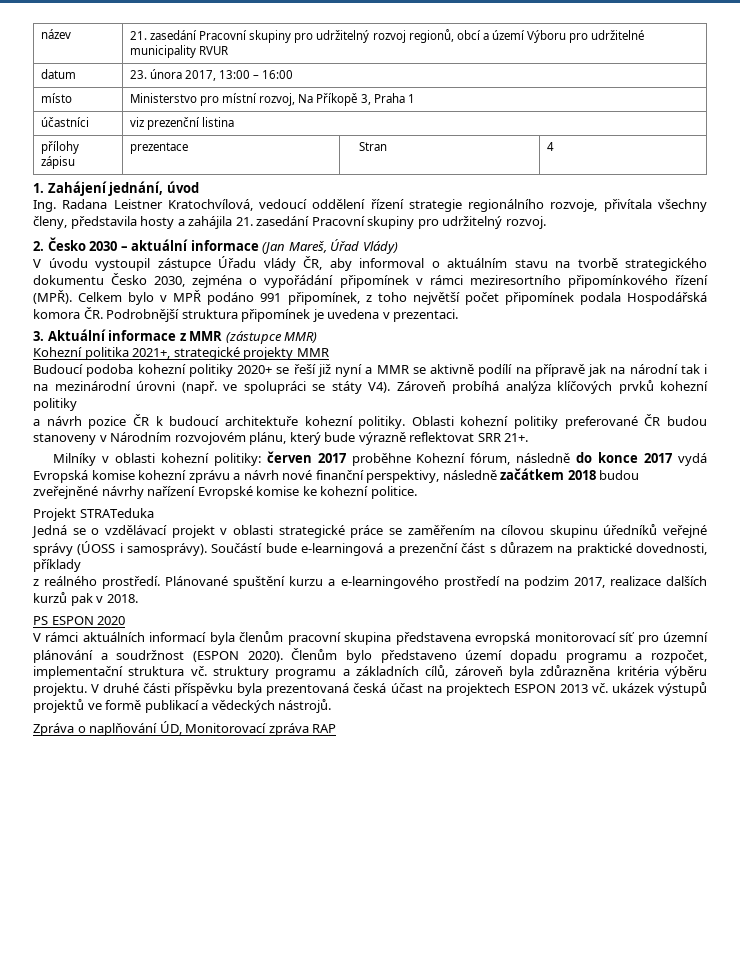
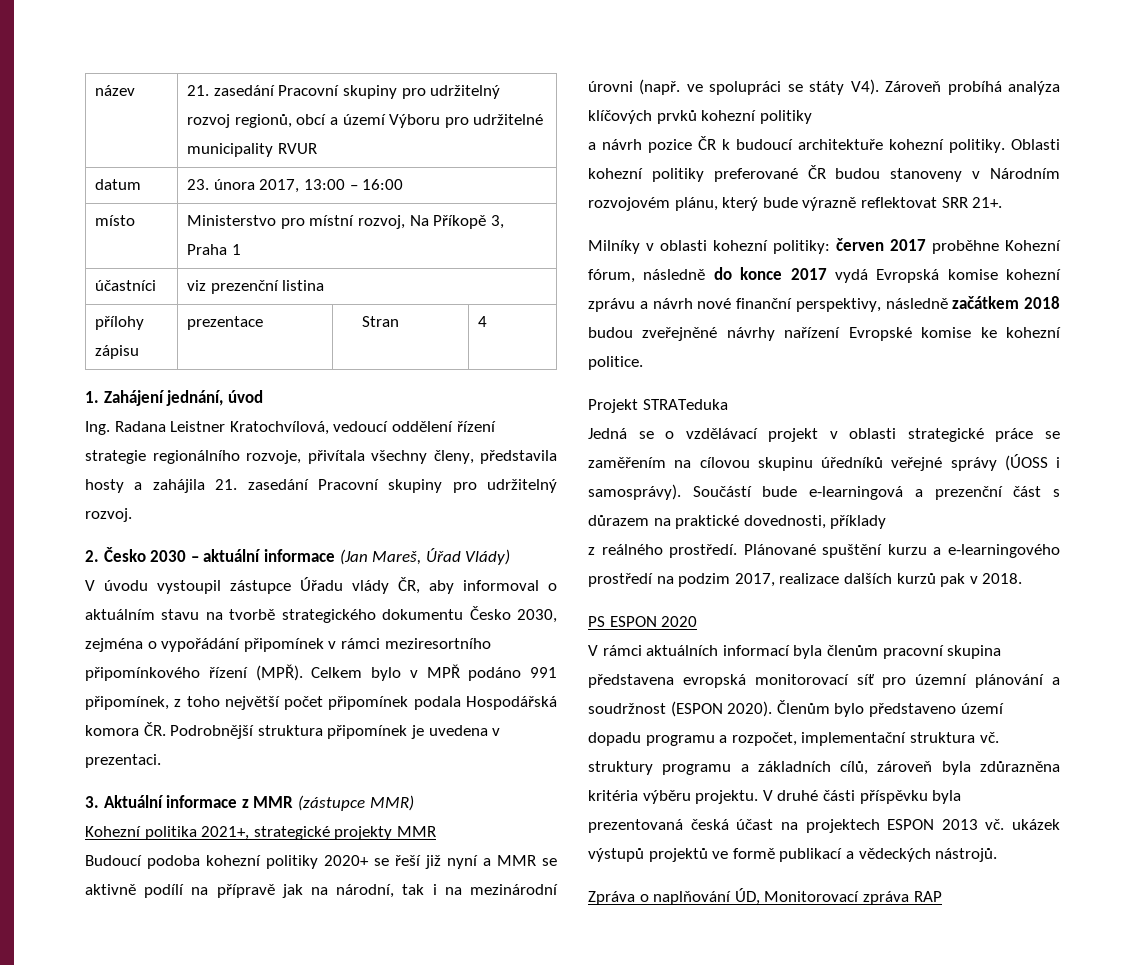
- Budoucí podoba kohezní politiky 2020+ se řeší již nyní a MMR se aktivně podílí na přípravě jak na národní tak i na mezinárodní úrovni (např. ve spolupráci se státy V4). Zároveň probíhá analýza klíčových prvků kohezní politiky
+ Budoucí podoba kohezní politiky 2020+ se řeší již nyní a MMR se aktivně podílí na přípravě jak na národní, tak i na mezinárodní úrovni (např. ve spolupráci se státy V4). Zároveň probíhá analýza klíčových prvků kohezní politiky

